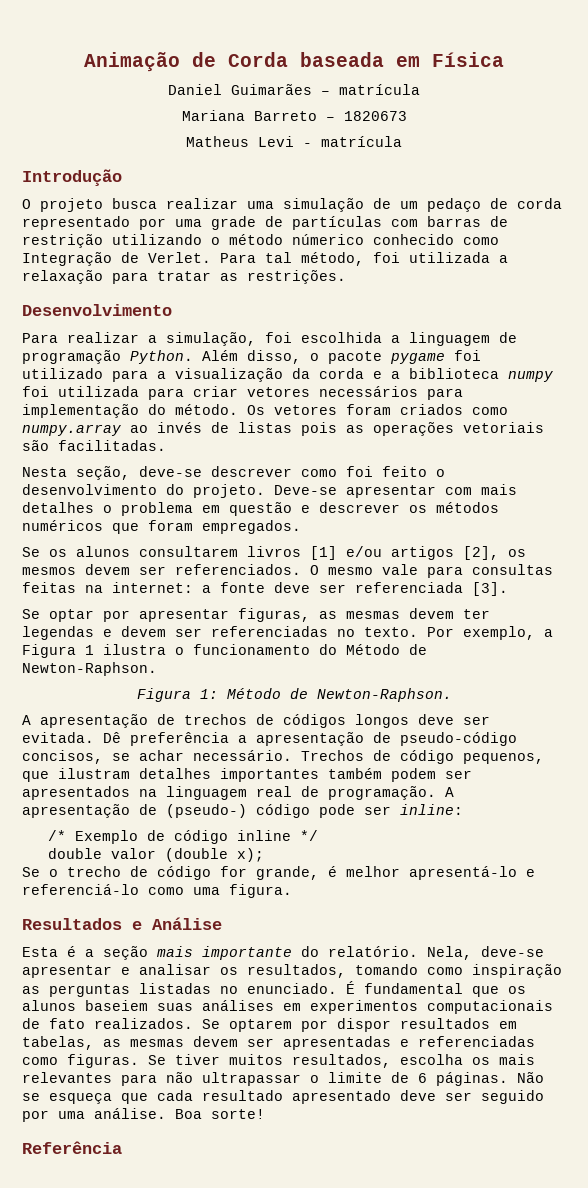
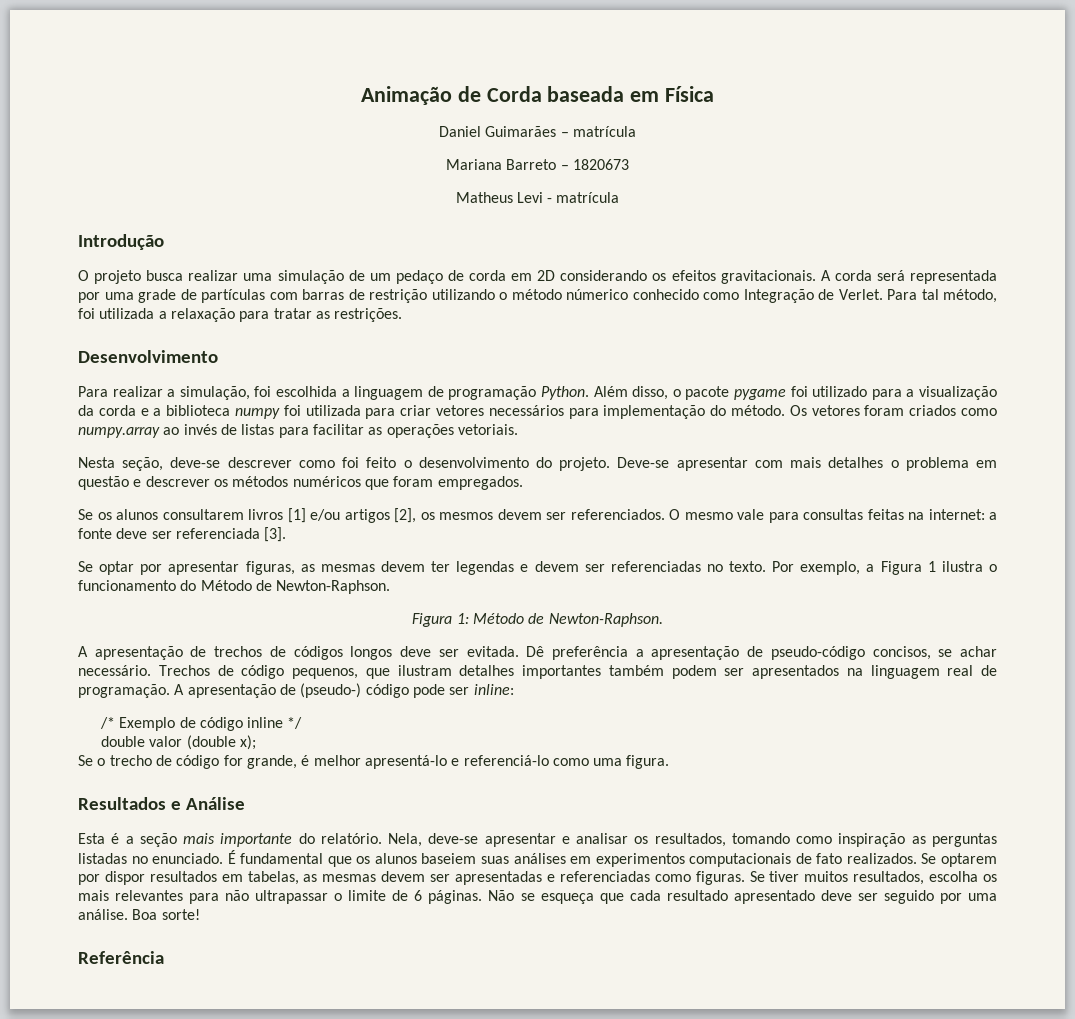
- O projeto busca realizar uma simulação de um pedaço de corda representado por uma grade de partículas com barras de restrição utilizando o método númerico conhecido como Integração de Verlet.
+ O projeto busca realizar uma simulação de um pedaço de corda em 2D considerando os efeitos gravitacionais. A corda será representada por uma grade de partículas com barras de restrição utilizando o método númerico conhecido como Integração de Verlet.
- Os vetores foram criados como numpy.array ao invés de listas pois as operações vetoriais são facilitadas.
+ Os vetores foram criados como numpy.array ao invés de listas para facilitar as operações vetoriais.

